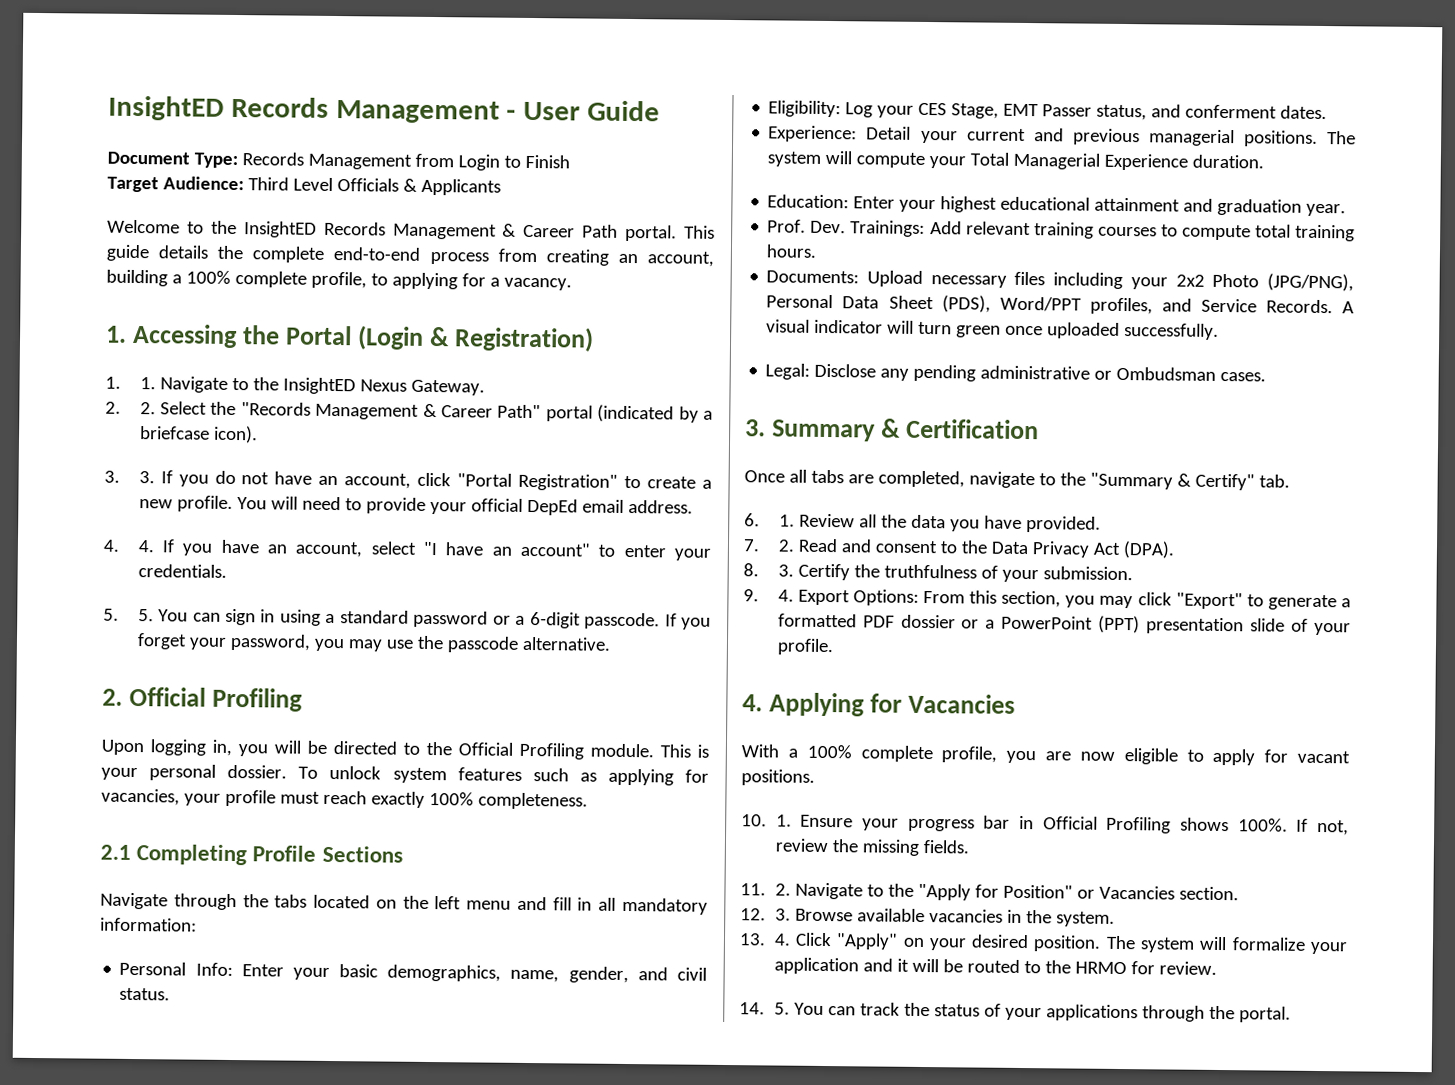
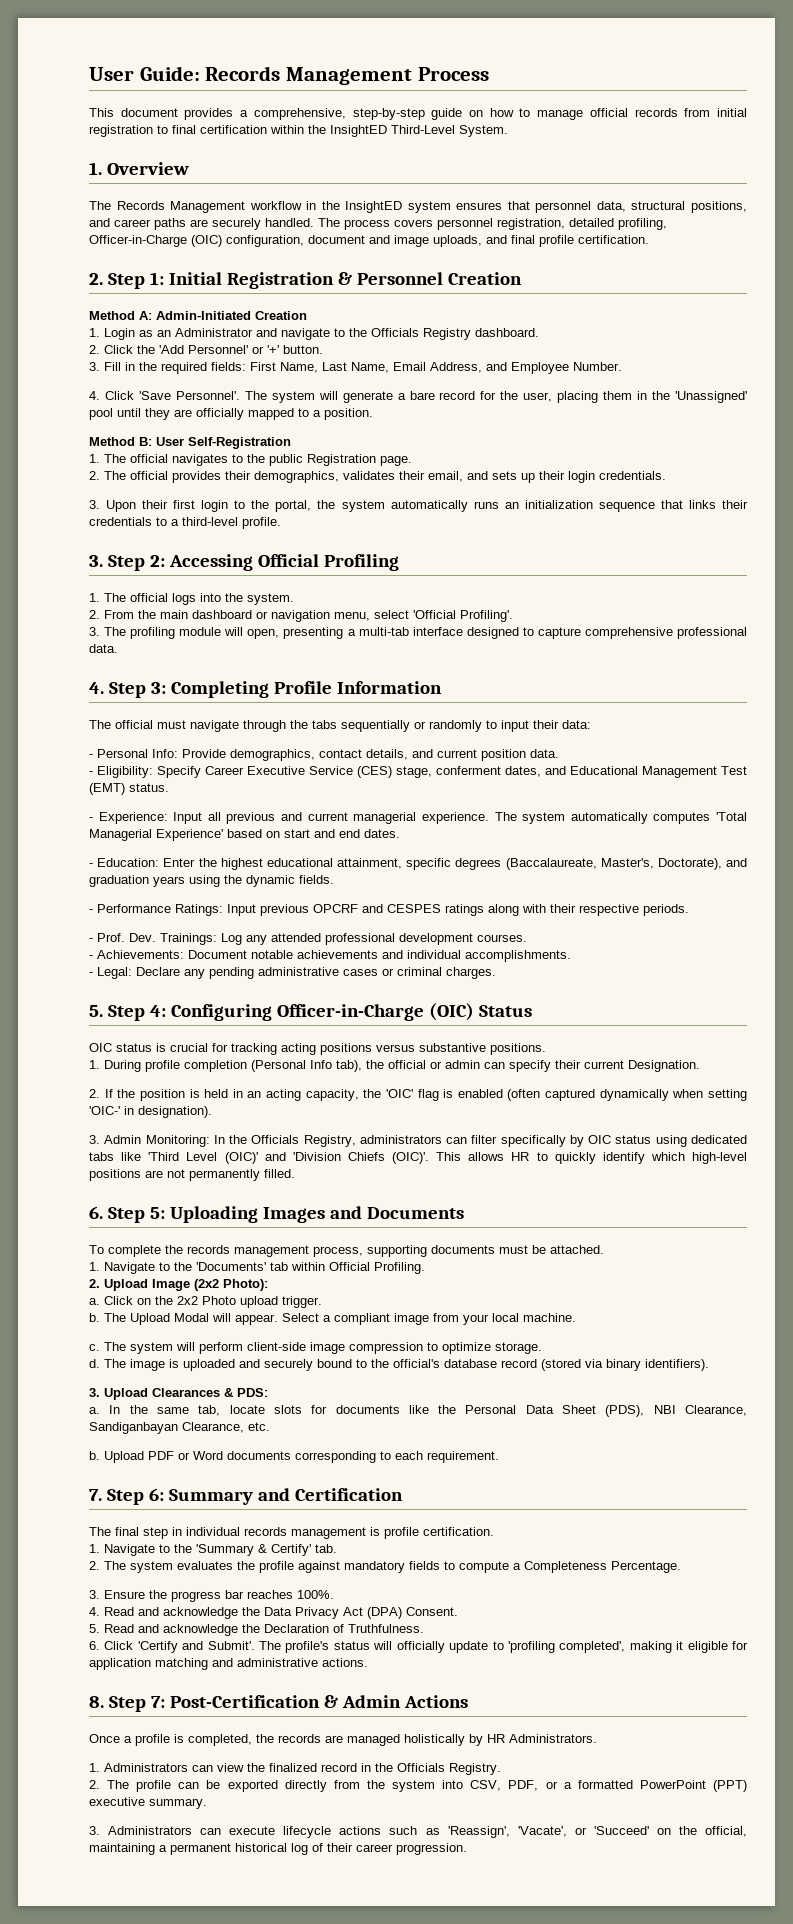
- InsightED Records Management - User Guide
- Document Type: Records Management from Login to Finish
- Target Audience: Third Level Officials & Applicants
- Welcome to the InsightED Records Management & Career Path portal. This guide details the complete end-to-end process from creating an account, building a 100% complete profile, to applying for a vacancy.
- 1. Accessing the Portal (Login & Registration)
- 1. 1. Navigate to the InsightED Nexus Gateway.
- 2. 2. Select the "Records Management & Career Path" portal (indicated by a briefcase icon).
- 3. 3. If you do not have an account, click "Portal Registration" to create a new profile. You will need to provide your official DepEd email address.
- 4. 4. If you have an account, select "I have an account" to enter your credentials.
- 5. 5. You can sign in using a standard password or a 6-digit passcode. If you forget your password, you may use the passcode alternative.
- 2. Official Profiling
- Upon logging in, you will be directed to the Official Profiling module. This is your personal dossier. To unlock system features such as applying for vacancies, your profile must reach exactly 100% completeness.
- 2.1 Completing Profile Sections
- Navigate through the tabs located on the left menu and fill in all mandatory information:
- Personal Info: Enter your basic demographics, name, gender, and civil status.
- Eligibility: Log your CES Stage, EMT Passer status, and conferment dates.
- Experience: Detail your current and previous managerial positions. The system will compute your Total Managerial Experience duration.
- Education: Enter your highest educational attainment and graduation year.
- Prof. Dev. Trainings: Add relevant training courses to compute total training hours.
- Documents: Upload necessary files including your 2x2 Photo (JPG/PNG), Personal Data Sheet (PDS), Word/PPT profiles, and Service Records. A visual indicator will turn green once uploaded successfully.
- Legal: Disclose any pending administrative or Ombudsman cases.
- 3. Summary & Certification
- Once all tabs are completed, navigate to the "Summary & Certify" tab.
- 6. 1. Review all the data you have provided.
- 7. 2. Read and consent to the Data Privacy Act (DPA).
- 8. 3. Certify the truthfulness of your submission.
- 9. 4. Export Options: From this section, you may click "Export" to generate a formatted PDF dossier or a PowerPoint (PPT) presentation slide of your profile.
- 4. Applying for Vacancies
- With a 100% complete profile, you are now eligible to apply for vacant positions.
- 10. 1. Ensure your progress bar in Official Profiling shows 100%. If not, review the missing fields.
- 11. 2. Navigate to the "Apply for Position" or Vacancies section.
- 12. 3. Browse available vacancies in the system.
- 13. 4. Click "Apply" on your desired position. The system will formalize your application and it will be routed to the HRMO for review.
- 14. 5. You can track the status of your applications through the portal.
+ User Guide: Records Management Process
+ This document provides a comprehensive, step-by-step guide on how to manage official records from initial registration to final certification within the InsightED Third-Level System.
+ 1. Overview
+ The Records Management workflow in the InsightED system ensures that personnel data, structural positions, and career paths are securely handled. The process covers personnel registration, detailed profiling, Officer-in-Charge (OIC) configuration, document and image uploads, and final profile certification.
+ 2. Step 1: Initial Registration & Personnel Creation
+ Method A: Admin-Initiated Creation
+ 1. Login as an Administrator and navigate to the Officials Registry dashboard.
+ 2. Click the 'Add Personnel' or '+' button.
+ 3. Fill in the required fields: First Name, Last Name, Email Address, and Employee Number.
+ 4. Click 'Save Personnel'. The system will generate a bare record for the user, placing them in the 'Unassigned' pool until they are officially mapped to a position.
+ Method B: User Self-Registration
+ 1. The official navigates to the public Registration page.
+ 2. The official provides their demographics, validates their email, and sets up their login credentials.
+ 3. Upon their first login to the portal, the system automatically runs an initialization sequence that links their credentials to a third-level profile.
+ 3. Step 2: Accessing Official Profiling
+ 1. The official logs into the system.
+ 2. From the main dashboard or navigation menu, select 'Official Profiling'.
+ 3. The profiling module will open, presenting a multi-tab interface designed to capture comprehensive professional data.
+ 4. Step 3: Completing Profile Information
+ The official must navigate through the tabs sequentially or randomly to input their data:
+ - Personal Info: Provide demographics, contact details, and current position data.
+ - Eligibility: Specify Career Executive Service (CES) stage, conferment dates, and Educational Management Test (EMT) status.
+ - Experience: Input all previous and current managerial experience. The system automatically computes 'Total Managerial Experience' based on start and end dates.
+ - Education: Enter the highest educational attainment, specific degrees (Baccalaureate, Master's, Doctorate), and graduation years using the dynamic fields.
+ - Performance Ratings: Input previous OPCRF and CESPES ratings along with their respective periods.
+ - Prof. Dev. Trainings: Log any attended professional development courses.
+ - Achievements: Document notable achievements and individual accomplishments.
+ - Legal: Declare any pending administrative cases or criminal charges.
+ 5. Step 4: Configuring Officer-in-Charge (OIC) Status
+ OIC status is crucial for tracking acting positions versus substantive positions.
+ 1. During profile completion (Personal Info tab), the official or admin can specify their current Designation.
+ 2. If the position is held in an acting capacity, the 'OIC' flag is enabled (often captured dynamically when setting 'OIC-' in designation).
+ 3. Admin Monitoring: In the Officials Registry, administrators can filter specifically by OIC status using dedicated tabs like 'Third Level (OIC)' and 'Division Chiefs (OIC)'. This allows HR to quickly identify which high-level positions are not permanently filled.
+ 6. Step 5: Uploading Images and Documents
+ To complete the records management process, supporting documents must be attached.
+ 1. Navigate to the 'Documents' tab within Official Profiling.
+ 2. Upload Image (2x2 Photo):
+ a. Click on the 2x2 Photo upload trigger.
+ b. The Upload Modal will appear. Select a compliant image from your local machine.
+ c. The system will perform client-side image compression to optimize storage.
+ d. The image is uploaded and securely bound to the official's database record (stored via binary identifiers).
+ 3. Upload Clearances & PDS:
+ a. In the same tab, locate slots for documents like the Personal Data Sheet (PDS), NBI Clearance, Sandiganbayan Clearance, etc.
+ b. Upload PDF or Word documents corresponding to each requirement.
+ 7. Step 6: Summary and Certification
+ The final step in individual records management is profile certification.
+ 1. Navigate to the 'Summary & Certify' tab.
+ 2. The system evaluates the profile against mandatory fields to compute a Completeness Percentage.
+ 3. Ensure the progress bar reaches 100%.
+ 4. Read and acknowledge the Data Privacy Act (DPA) Consent.
+ 5. Read and acknowledge the Declaration of Truthfulness.
+ 6. Click 'Certify and Submit'. The profile's status will officially update to 'profiling completed', making it eligible for application matching and administrative actions.
+ 8. Step 7: Post-Certification & Admin Actions
+ Once a profile is completed, the records are managed holistically by HR Administrators.
+ 1. Administrators can view the finalized record in the Officials Registry.
+ 2. The profile can be exported directly from the system into CSV, PDF, or a formatted PowerPoint (PPT) executive summary.
+ 3. Administrators can execute lifecycle actions such as 'Reassign', 'Vacate', or 'Succeed' on the official, maintaining a permanent historical log of their career progression.

